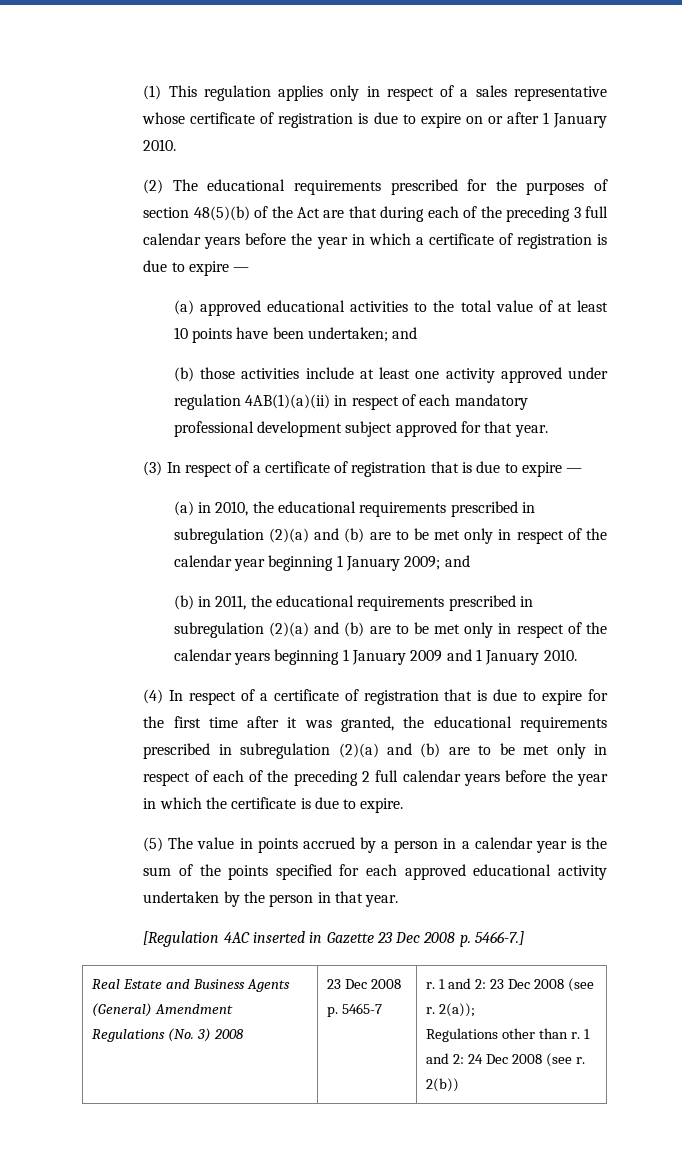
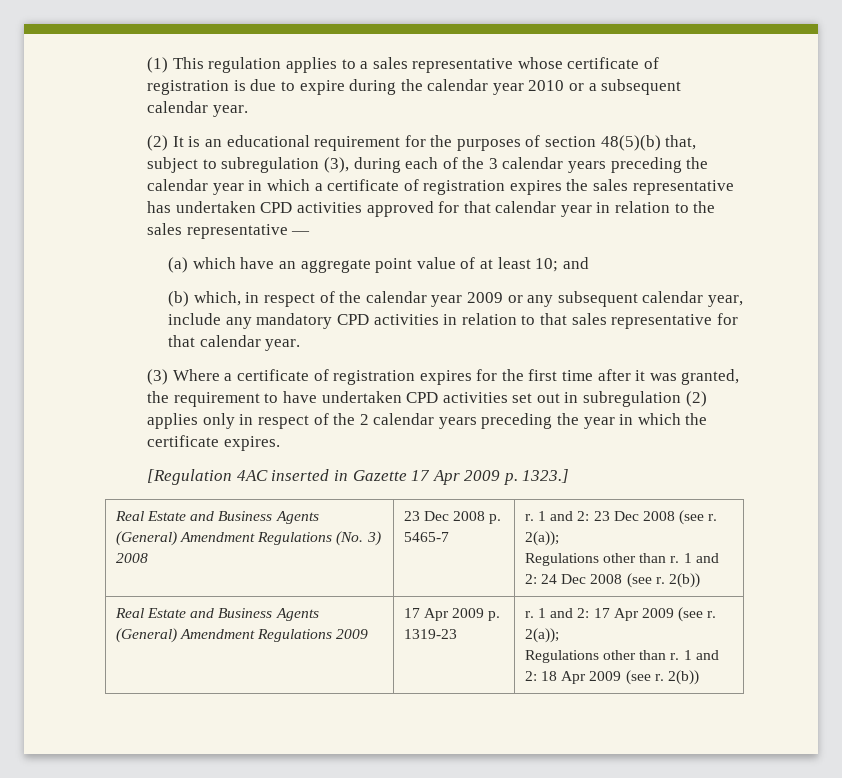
- (1) This regulation applies only in respect of a sales representative whose certificate of registration is due to expire on or after 1 January 2010.
- (2) The educational requirements prescribed for the purposes of section 48(5)(b) of the Act are that during each of the preceding 3 full calendar years before the year in which a certificate of registration is due to expire —
- (a) approved educational activities to the total value of at least 10 points have been undertaken; and
- (b) those activities include at least one activity approved under regulation 4AB(1)(a)(ii) in respect of each mandatory professional development subject approved for that year.
- (3) In respect of a certificate of registration that is due to expire —
- (a) in 2010, the educational requirements prescribed in subregulation (2)(a) and (b) are to be met only in respect of the calendar year beginning 1 January 2009; and
- (b) in 2011, the educational requirements prescribed in subregulation (2)(a) and (b) are to be met only in respect of the calendar years beginning 1 January 2009 and 1 January 2010.
- (4) In respect of a certificate of registration that is due to expire for the first time after it was granted, the educational requirements prescribed in subregulation (2)(a) and (b) are to be met only in respect of each of the preceding 2 full calendar years before the year in which the certificate is due to expire.
- (5) The value in points accrued by a person in a calendar year is the sum of the points specified for each approved educational activity undertaken by the person in that year.
+ (1) This regulation applies to a sales representative whose certificate of registration is due to expire during the calendar year 2010 or a subsequent calendar year.
+ (2) It is an educational requirement for the purposes of section 48(5)(b) that, subject to subregulation (3), during each of the 3 calendar years preceding the calendar year in which a certificate of registration expires the sales representative has undertaken CPD activities approved for that calendar year in relation to the sales representative —
+ (a) which have an aggregate point value of at least 10; and
+ (b) which, in respect of the calendar year 2009 or any subsequent calendar year, include any mandatory CPD activities in relation to that sales representative for that calendar year.
+ (3) Where a certificate of registration expires for the first time after it was granted, the requirement to have undertaken CPD activities set out in subregulation (2) applies only in respect of the 2 calendar years preceding the year in which the certificate expires.
- [Regulation 4AC inserted in Gazette 23 Dec 2008 p. 5466-7.]
+ [Regulation 4AC inserted in Gazette 17 Apr 2009 p. 1323.]
+ Real Estate and Business Agents (General) Amendment Regulations 2009 | 17 Apr 2009 p. 1319-23 | r. 1 and 2: 17 Apr 2009 (see r. 2(a));
+ Regulations other than r. 1 and 2: 18 Apr 2009 (see r. 2(b))

